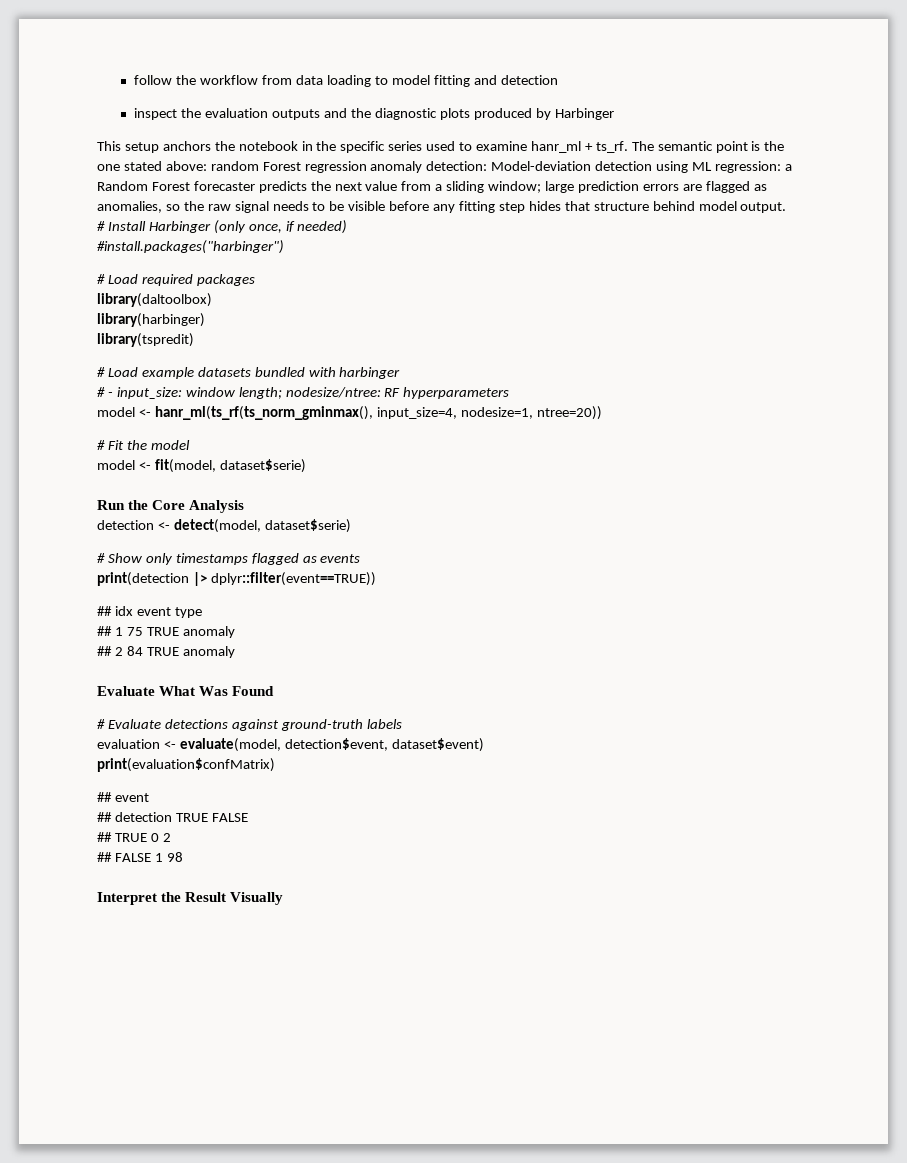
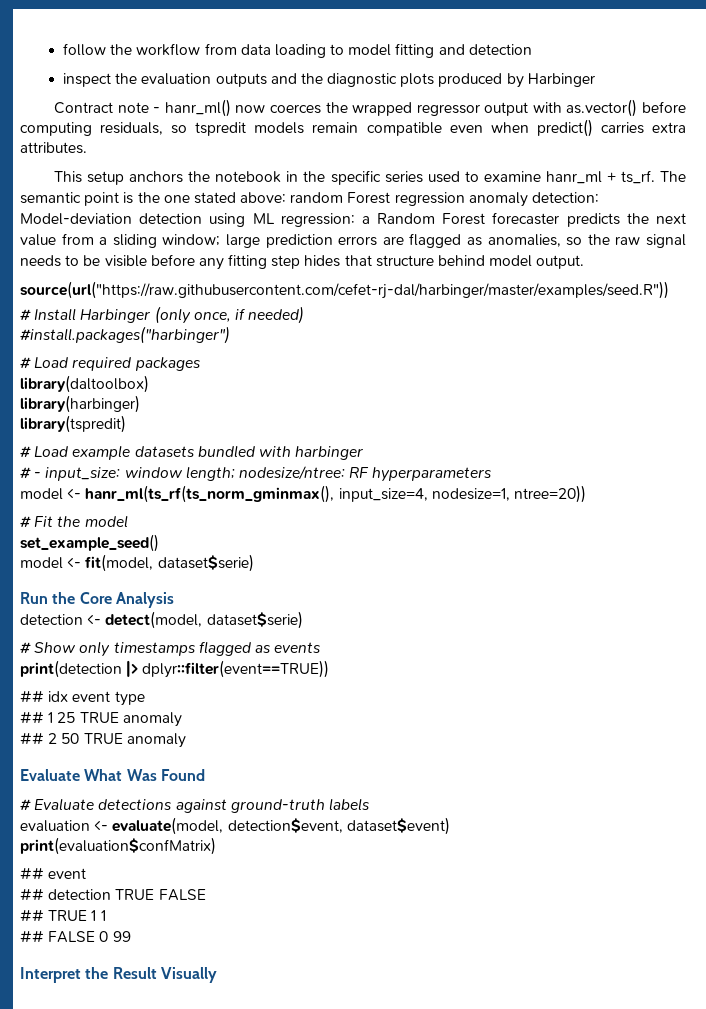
+ Contract note - hanr_ml() now coerces the wrapped regressor output with as.vector() before computing residuals, so tspredit models remain compatible even when predict() carries extra attributes.
+ source(url("https://raw.githubusercontent.com/cefet-rj-dal/harbinger/master/examples/seed.R"))
+ set_example_seed()
- ## 1 75 TRUE anomaly
+ ## 1 25 TRUE anomaly
- ## 2 84 TRUE anomaly
+ ## 2 50 TRUE anomaly
- ## TRUE 0 2
+ ## TRUE 1 1
- ## FALSE 1 98
+ ## FALSE 0 99

